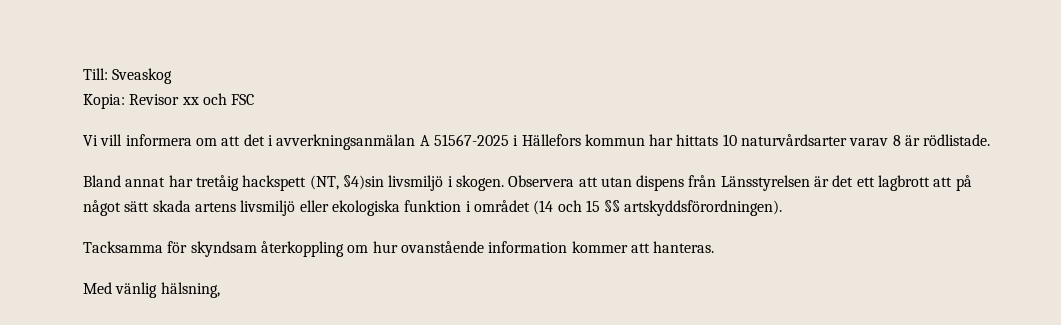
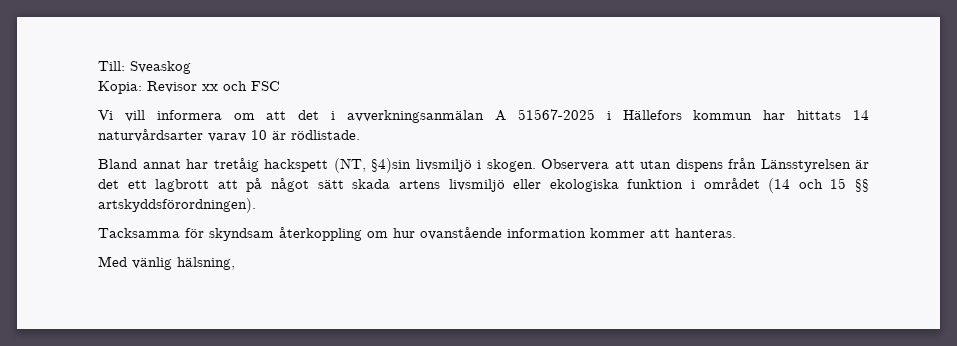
- Vi vill informera om att det i avverkningsanmälan A 51567-2025 i Hällefors kommun har hittats 10 naturvårdsarter varav 8 är rödlistade.
+ Vi vill informera om att det i avverkningsanmälan A 51567-2025 i Hällefors kommun har hittats 14 naturvårdsarter varav 10 är rödlistade.

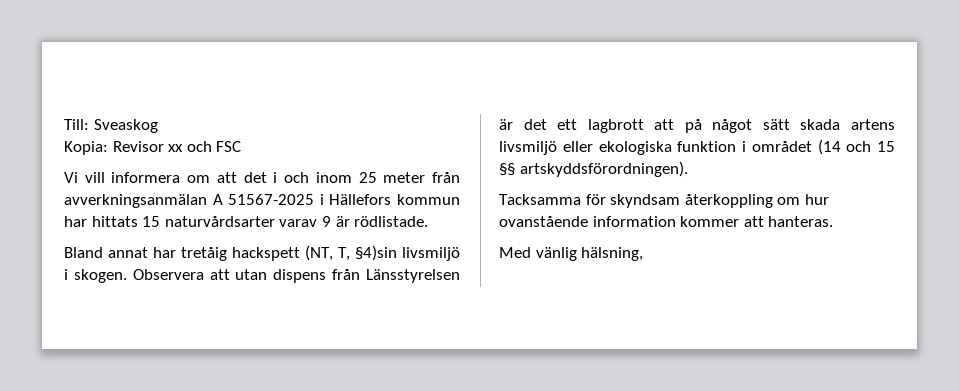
- Vi vill informera om att det i avverkningsanmälan A 51567-2025 i Hällefors kommun har hittats 14 naturvårdsarter varav 10 är rödlistade.
+ Vi vill informera om att det i och inom 25 meter från avverkningsanmälan A 51567-2025 i Hällefors kommun har hittats 15 naturvårdsarter varav 9 är rödlistade.
- Bland annat har tretåig hackspett (NT, §4)sin livsmiljö i skogen.
+ Bland annat har tretåig hackspett (NT, T, §4)sin livsmiljö i skogen.

